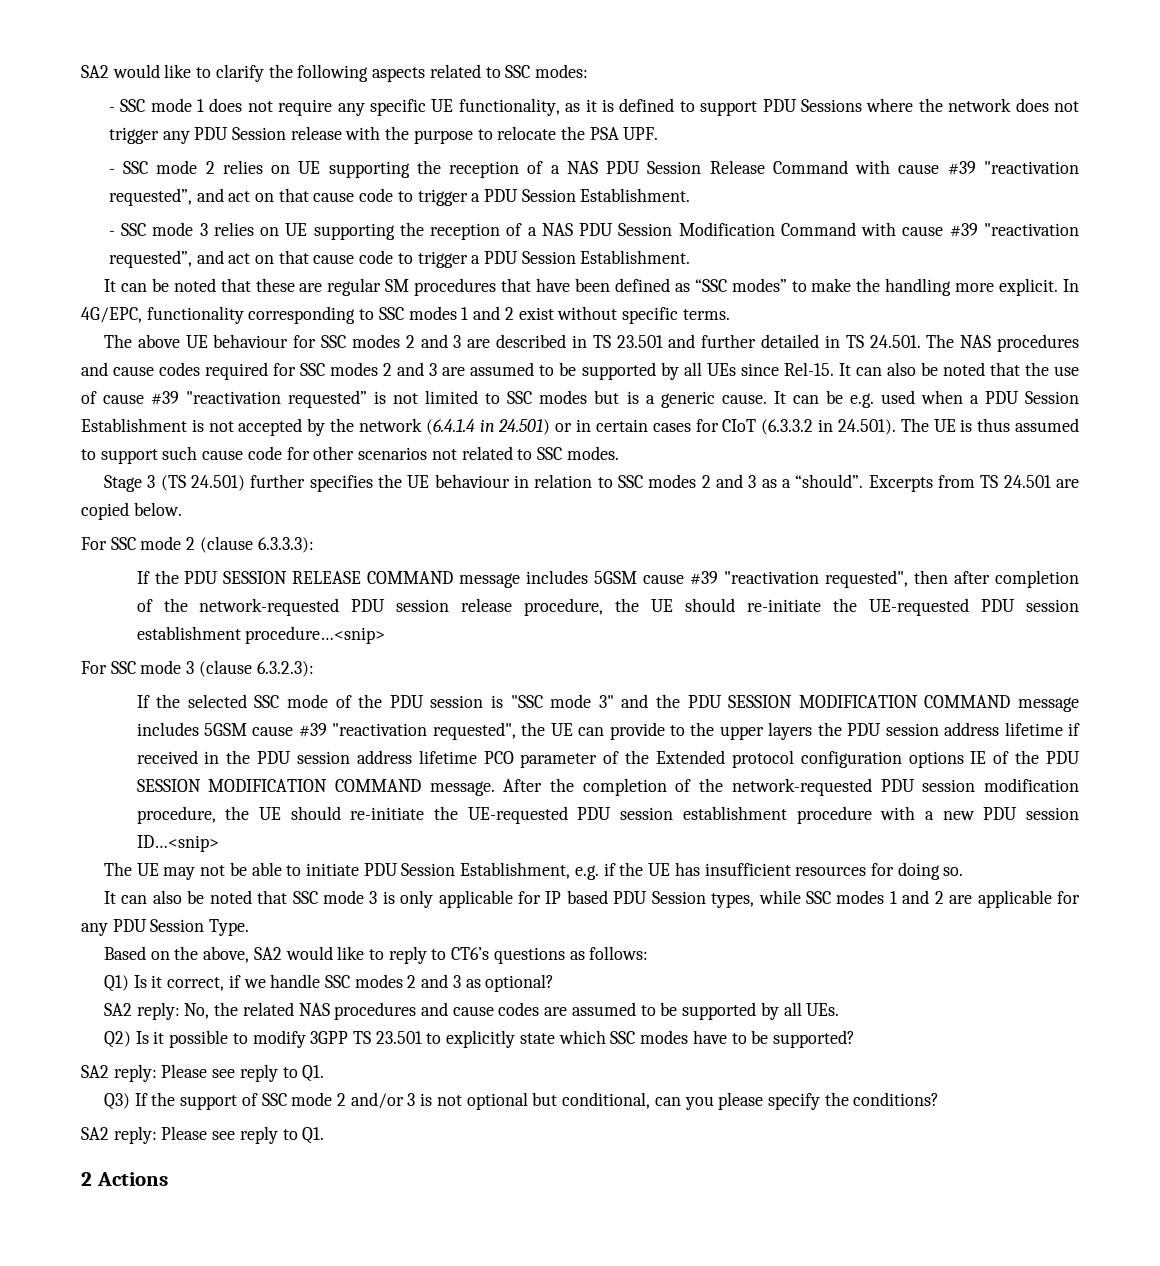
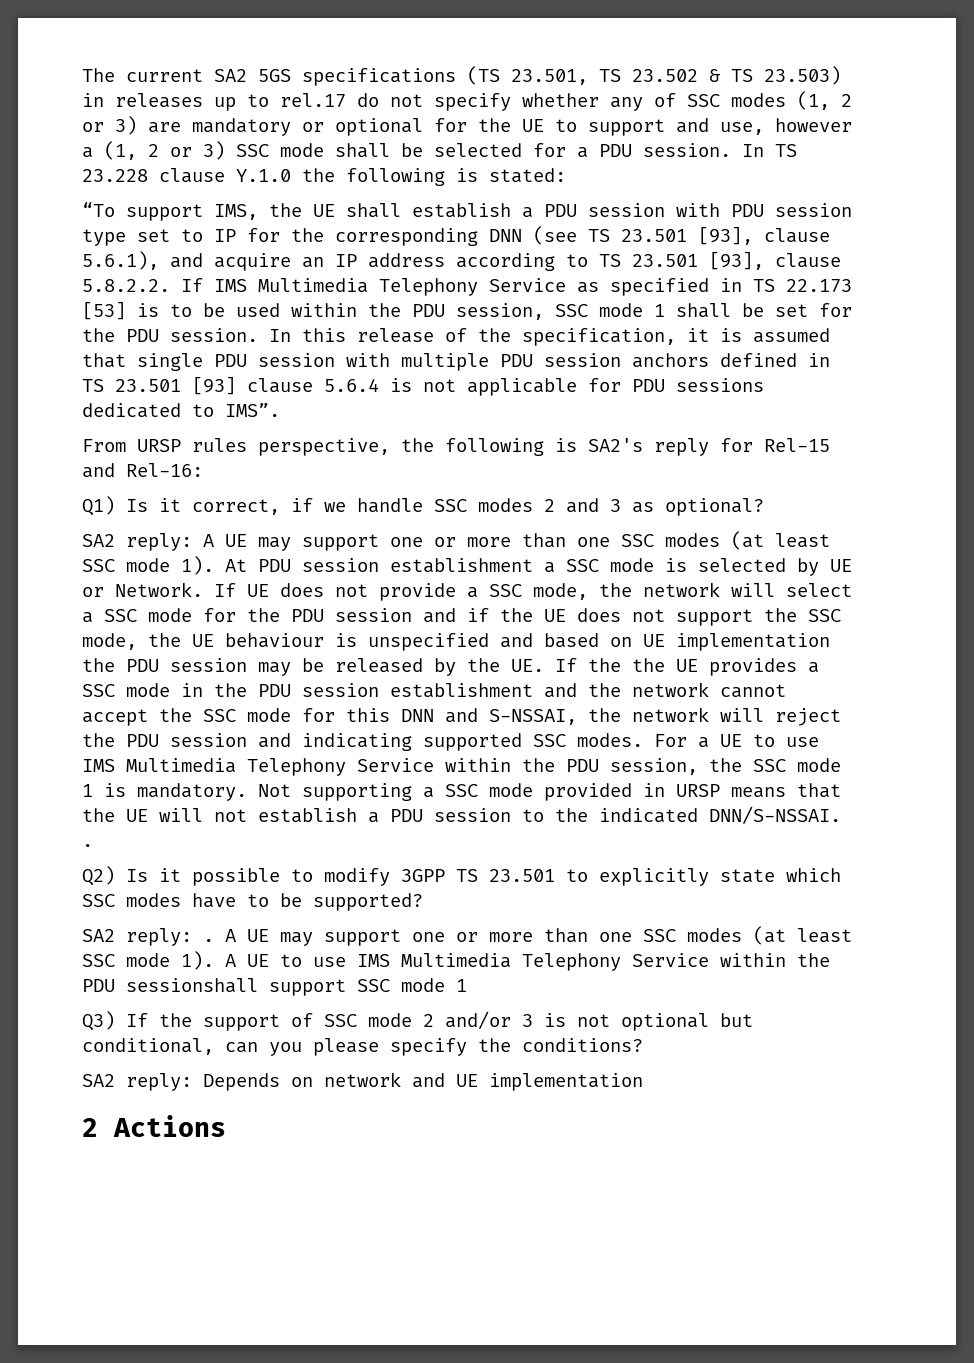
- SA2 would like to clarify the following aspects related to SSC modes:
- - SSC mode 1 does not require any specific UE functionality, as it is defined to support PDU Sessions where the network does not trigger any PDU Session release with the purpose to relocate the PSA UPF.
- - SSC mode 2 relies on UE supporting the reception of a NAS PDU Session Release Command with cause #39 "reactivation requested”, and act on that cause code to trigger a PDU Session Establishment.
- - SSC mode 3 relies on UE supporting the reception of a NAS PDU Session Modification Command with cause #39 "reactivation requested”, and act on that cause code to trigger a PDU Session Establishment.
- It can be noted that these are regular SM procedures that have been defined as “SSC modes” to make the handling more explicit. In 4G/EPC, functionality corresponding to SSC modes 1 and 2 exist without specific terms.
- The above UE behaviour for SSC modes 2 and 3 are described in TS 23.501 and further detailed in TS 24.501. The NAS procedures and cause codes required for SSC modes 2 and 3 are assumed to be supported by all UEs since Rel-15. It can also be noted that the use of cause #39 "reactivation requested” is not limited to SSC modes but is a generic cause. It can be e.g. used when a PDU Session Establishment is not accepted by the network (6.4.1.4 in 24.501) or in certain cases for CIoT (6.3.3.2 in 24.501). The UE is thus assumed to support such cause code for other scenarios not related to SSC modes.
- Stage 3 (TS 24.501) further specifies the UE behaviour in relation to SSC modes 2 and 3 as a “should”. Excerpts from TS 24.501 are copied below.
- For SSC mode 2 (clause 6.3.3.3):
- If the PDU SESSION RELEASE COMMAND message includes 5GSM cause #39 "reactivation requested", then after completion of the network-requested PDU session release procedure, the UE should re-initiate the UE-requested PDU session establishment procedure…<snip>
- For SSC mode 3 (clause 6.3.2.3):
- If the selected SSC mode of the PDU session is "SSC mode 3" and the PDU SESSION MODIFICATION COMMAND message includes 5GSM cause #39 "reactivation requested", the UE can provide to the upper layers the PDU session address lifetime if received in the PDU session address lifetime PCO parameter of the Extended protocol configuration options IE of the PDU SESSION MODIFICATION COMMAND message. After the completion of the network-requested PDU session modification procedure, the UE should re-initiate the UE-requested PDU session establishment procedure with a new PDU session ID…<snip>
- The UE may not be able to initiate PDU Session Establishment, e.g. if the UE has insufficient resources for doing so.
- It can also be noted that SSC mode 3 is only applicable for IP based PDU Session types, while SSC modes 1 and 2 are applicable for any PDU Session Type.
- Based on the above, SA2 would like to reply to CT6’s questions as follows:
+ The current SA2 5GS specifications (TS 23.501, TS 23.502 & TS 23.503) in releases up to rel.17 do not specify whether any of SSC modes (1, 2 or 3) are mandatory or optional for the UE to support and use, however a (1, 2 or 3) SSC mode shall be selected for a PDU session. In TS 23.228 clause Y.1.0 the following is stated:
+ “To support IMS, the UE shall establish a PDU session with PDU session type set to IP for the corresponding DNN (see TS 23.501 [93], clause 5.6.1), and acquire an IP address according to TS 23.501 [93], clause 5.8.2.2. If IMS Multimedia Telephony Service as specified in TS 22.173 [53] is to be used within the PDU session, SSC mode 1 shall be set for the PDU session. In this release of the specification, it is assumed that single PDU session with multiple PDU session anchors defined in TS 23.501 [93] clause 5.6.4 is not applicable for PDU sessions dedicated to IMS”.
+ From URSP rules perspective, the following is SA2's reply for Rel-15 and Rel-16:
- SA2 reply: No, the related NAS procedures and cause codes are assumed to be supported by all UEs.
+ SA2 reply: A UE may support one or more than one SSC modes (at least SSC mode 1). At PDU session establishment a SSC mode is selected by UE or Network. If UE does not provide a SSC mode, the network will select a SSC mode for the PDU session and if the UE does not support the SSC mode, the UE behaviour is unspecified and based on UE implementation the PDU session may be released by the UE. If the the UE provides a SSC mode in the PDU session establishment and the network cannot accept the SSC mode for this DNN and S-NSSAI, the network will reject the PDU session and indicating supported SSC modes. For a UE to use IMS Multimedia Telephony Service within the PDU session, the SSC mode 1 is mandatory. Not supporting a SSC mode provided in URSP means that the UE will not establish a PDU session to the indicated DNN/S-NSSAI. .
  Q2) Is it possible to modify 3GPP TS 23.501 to explicitly state which SSC modes have to be supported?
- SA2 reply: Please see reply to Q1.
+ SA2 reply: . A UE may support one or more than one SSC modes (at least SSC mode 1). A UE to use IMS Multimedia Telephony Service within the PDU sessionshall support SSC mode 1
  Q3) If the support of SSC mode 2 and/or 3 is not optional but conditional, can you please specify the conditions?
- SA2 reply: Please see reply to Q1.
+ SA2 reply: Depends on network and UE implementation

